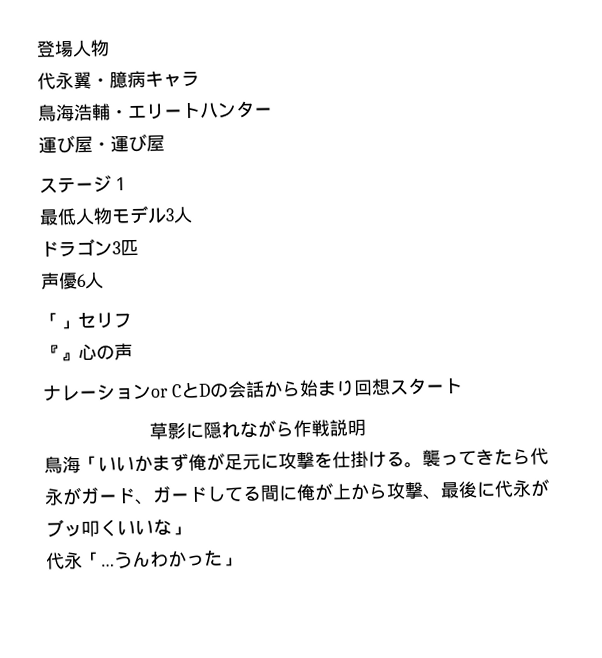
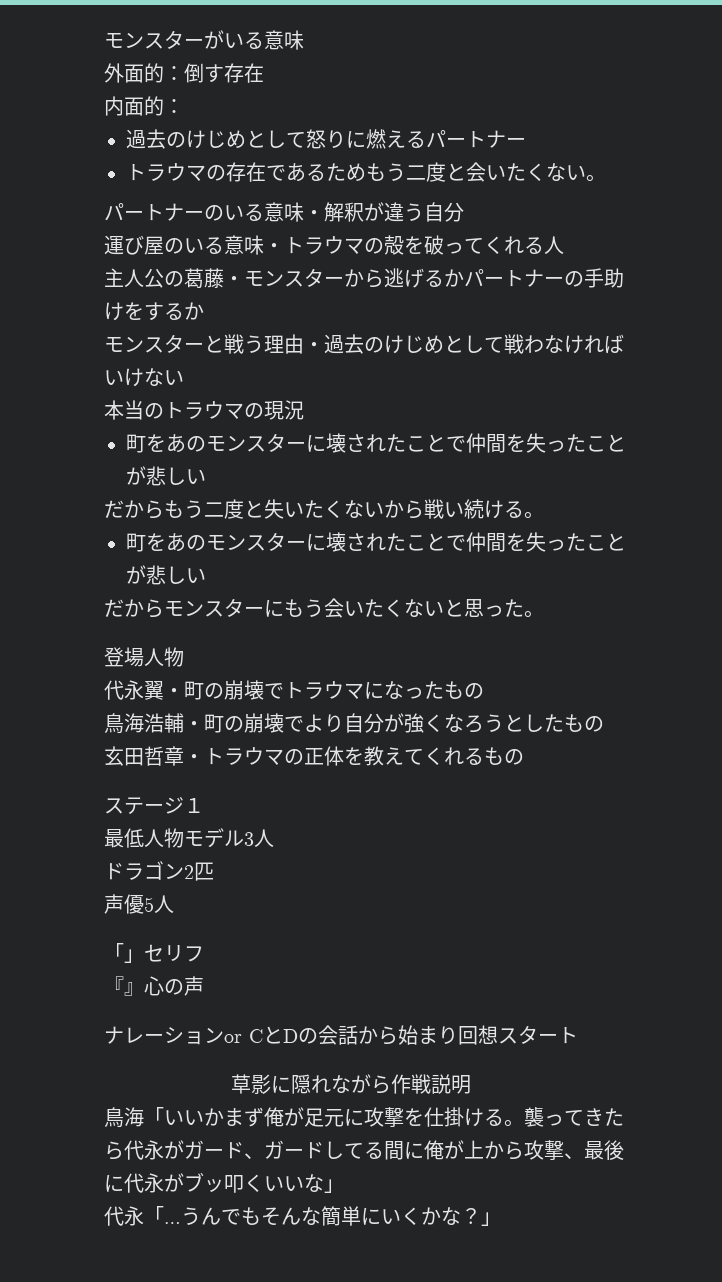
+ モンスターがいる意味
+ 外面的：倒す存在
+ 内面的：
+ 過去のけじめとして怒りに燃えるパートナー
+ トラウマの存在であるためもう二度と会いたくない。
+ パートナーのいる意味・解釈が違う自分
+ 運び屋のいる意味・トラウマの殻を破ってくれる人
+ 主人公の葛藤・モンスターから逃げるかパートナーの手助けをするか
+ モンスターと戦う理由・過去のけじめとして戦わなければいけない
+ 本当のトラウマの現況
+ 町をあのモンスターに壊されたことで仲間を失ったことが悲しい
+ だからもう二度と失いたくないから戦い続ける。
+ 町をあのモンスターに壊されたことで仲間を失ったことが悲しい
+ だからモンスターにもう会いたくないと思った。
  登場人物
- 代永翼・臆病キャラ
- 鳥海浩輔・エリートハンター
- 運び屋・運び屋
+ 代永翼・町の崩壊でトラウマになったもの
+ 鳥海浩輔・町の崩壊でより自分が強くなろうとしたもの
+ 玄田哲章・トラウマの正体を教えてくれるもの
- ドラゴン3匹
+ ドラゴン2匹
- 声優6人
+ 声優5人
- うんわかった」
+ うんでもそんな簡単にいくかな？」

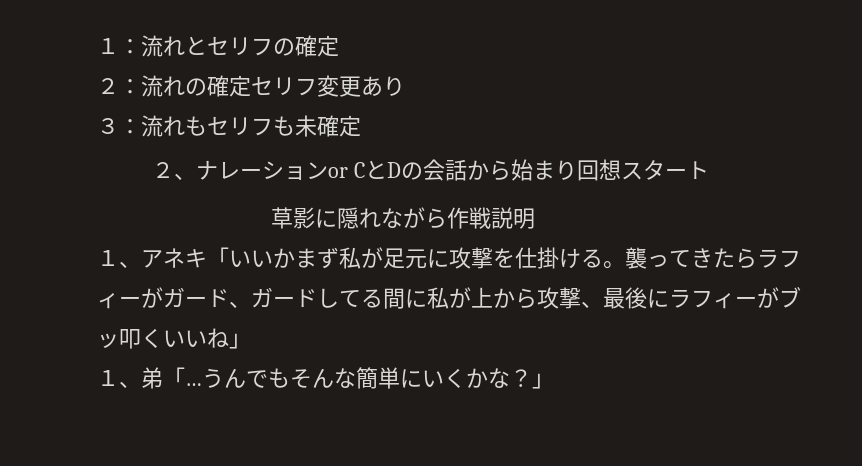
- モンスターがいる意味
- 外面的：倒す存在
- 内面的：
- 過去のけじめとして怒りに燃えるパートナー
- トラウマの存在であるためもう二度と会いたくない。
- パートナーのいる意味・解釈が違う自分
- 運び屋のいる意味・トラウマの殻を破ってくれる人
- 主人公の葛藤・モンスターから逃げるかパートナーの手助けをするか
- モンスターと戦う理由・過去のけじめとして戦わなければいけない
- 本当のトラウマの現況
- 町をあのモンスターに壊されたことで仲間を失ったことが悲しい
- だからもう二度と失いたくないから戦い続ける。
- 町をあのモンスターに壊されたことで仲間を失ったことが悲しい
- だからモンスターにもう会いたくないと思った。
- 登場人物
- 代永翼・町の崩壊でトラウマになったもの
- 鳥海浩輔・町の崩壊でより自分が強くなろうとしたもの
- 玄田哲章・トラウマの正体を教えてくれるもの
- ステージ１
- 最低人物モデル3人
- ドラゴン2匹
- 声優5人
- 「」セリフ
- 『』心の声
- ナレーションor CとDの会話から始まり回想スタート
+ １：流れとセリフの確定
+ ２：流れの確定セリフ変更あり
+ ３：流れもセリフも未確定
+ ２、ナレーションor CとDの会話から始まり回想スタート
- 鳥海「いいかまず俺が足元に攻撃を仕掛ける。
+ １、アネキ「いいかまず私が足元に攻撃を仕掛ける。
- 襲ってきたら代永がガード、ガードしてる間に俺が上から攻撃、最後に代永がブッ叩くいいな」
+ 襲ってきたらラフィーがガード、ガードしてる間に私が上から攻撃、最後にラフィーがブッ叩くいいね」
- 代永「…
+ １、弟「…

